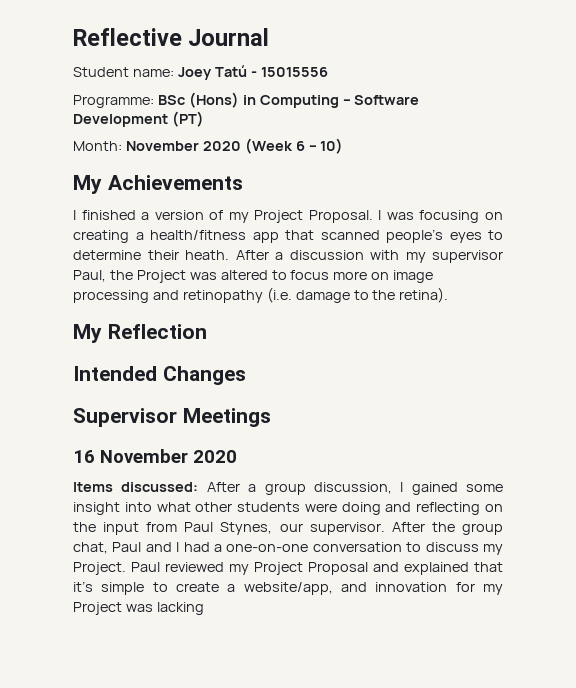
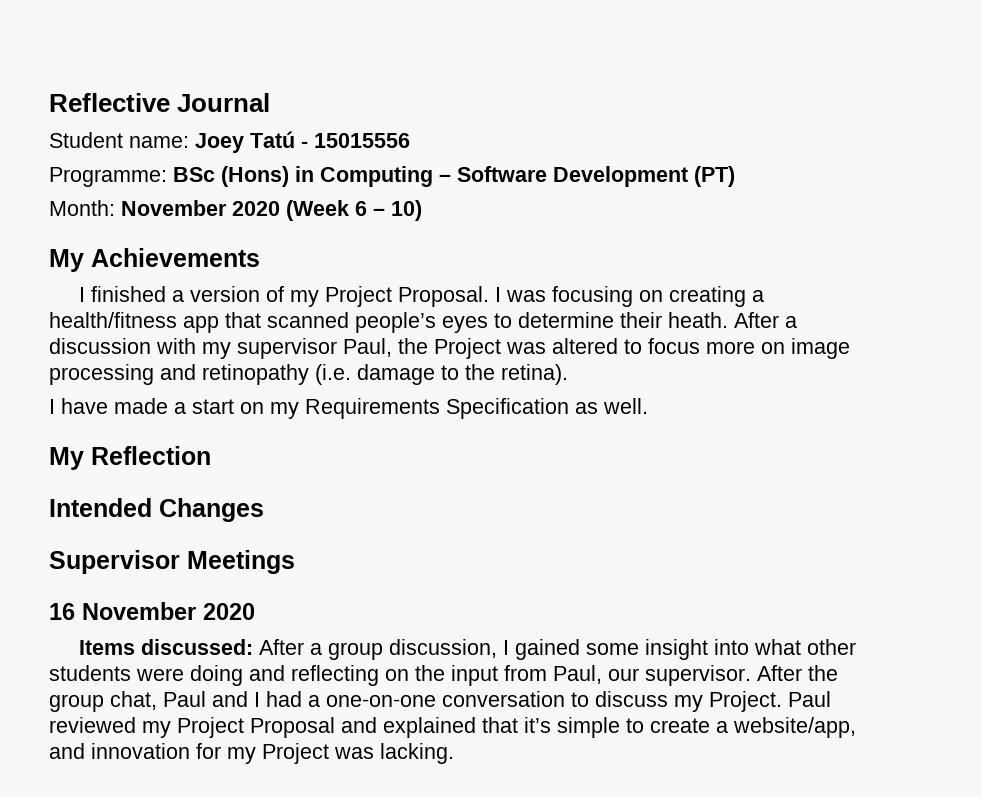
+ I have made a start on my Requirements Specification as well.
- Items discussed: After a group discussion, I gained some insight into what other students were doing and reflecting on the input from Paul Stynes, our supervisor.
+ Items discussed: After a group discussion, I gained some insight into what other students were doing and reflecting on the input from Paul, our supervisor.
- Paul reviewed my Project Proposal and explained that it’s simple to create a website/app, and innovation for my Project was lacking
+ Paul reviewed my Project Proposal and explained that it’s simple to create a website/app, and innovation for my Project was lacking.

